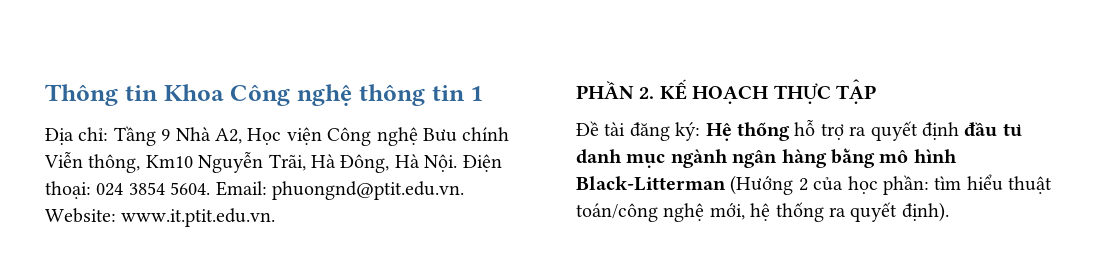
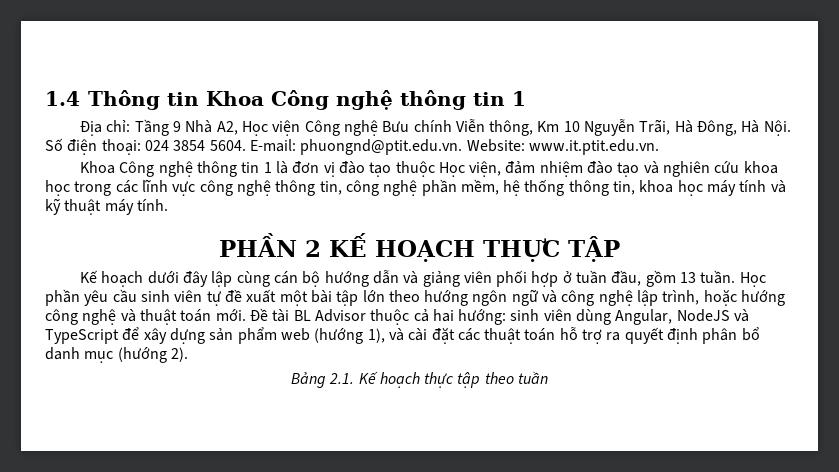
- Thông tin Khoa Công nghệ thông tin 1
+ 1.4 Thông tin Khoa Công nghệ thông tin 1
- Địa chỉ: Tầng 9 Nhà A2, Học viện Công nghệ Bưu chính Viễn thông, Km10 Nguyễn Trãi, Hà Đông, Hà Nội. Điện thoại: 024 3854 5604.
+ Địa chỉ: Tầng 9 Nhà A2, Học viện Công nghệ Bưu chính Viễn thông, Km 10 Nguyễn Trãi, Hà Đông, Hà Nội. Số điện thoại: 024 3854 5604.
- Email: phuongnd@ptit.edu.vn. Website: www.it.ptit.edu.vn.
+ E-mail: phuongnd@ptit.edu.vn. Website: www.it.ptit.edu.vn.
- PHẦN 2. KẾ HOẠCH THỰC TẬP
- Đề tài đăng ký: Hệ thống hỗ trợ ra quyết định đầu tư danh mục ngành ngân hàng bằng mô hình Black-Litterman (Hướng 2 của học phần: tìm hiểu thuật toán/công nghệ mới, hệ thống ra quyết định).
+ Khoa Công nghệ thông tin 1 là đơn vị đào tạo thuộc Học viện, đảm nhiệm đào tạo và nghiên cứu khoa học trong các lĩnh vực công nghệ thông tin, công nghệ phần mềm, hệ thống thông tin, khoa học máy tính và kỹ thuật máy tính.
+ PHẦN 2 KẾ HOẠCH THỰC TẬP
+ Kế hoạch dưới đây lập cùng cán bộ hướng dẫn và giảng viên phối hợp ở tuần đầu, gồm 13 tuần. Học phần yêu cầu sinh viên tự đề xuất một bài tập lớn theo hướng ngôn ngữ và công nghệ lập trình, hoặc hướng công nghệ và thuật toán mới. Đề tài BL Advisor thuộc cả hai hướng: sinh viên dùng Angular, NodeJS và TypeScript để xây dựng sản phẩm web (hướng 1), và cài đặt các thuật toán hỗ trợ ra quyết định phân bổ danh mục (hướng 2).
+ Bảng 2.1. Kế hoạch thực tập theo tuần

